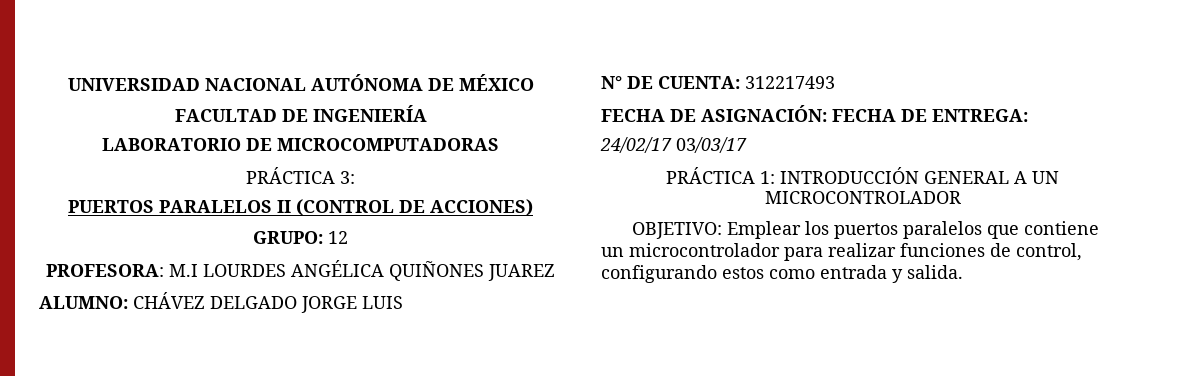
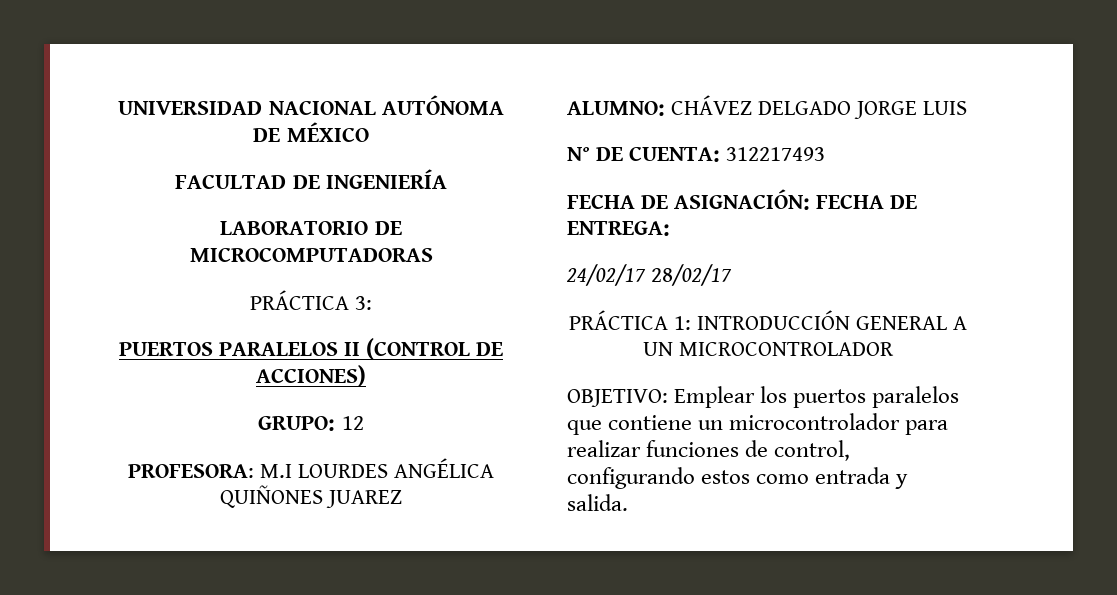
- 24/02/17 03/03/17
+ 24/02/17 28/02/17

